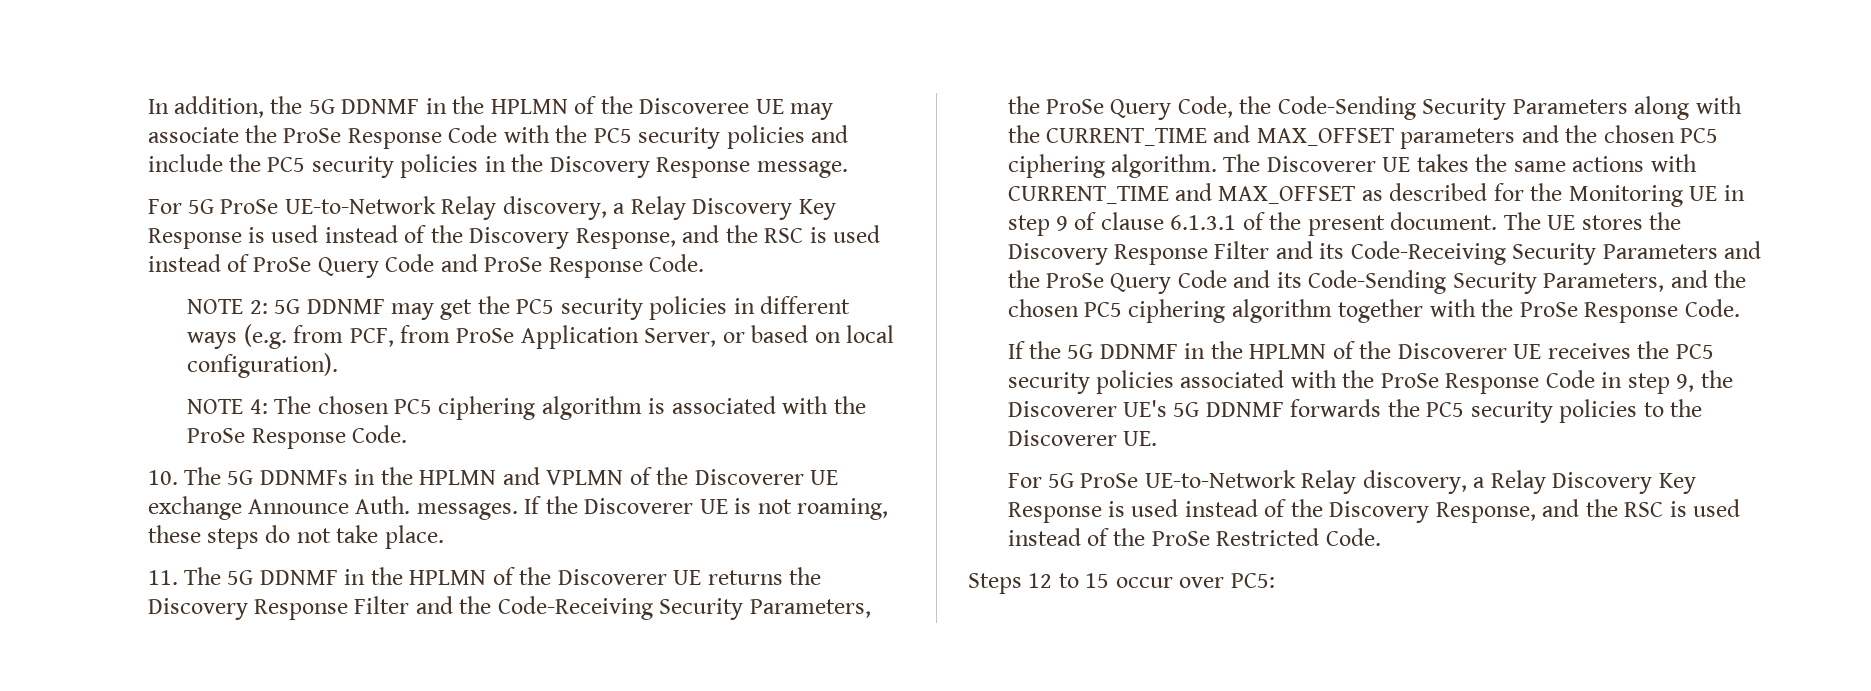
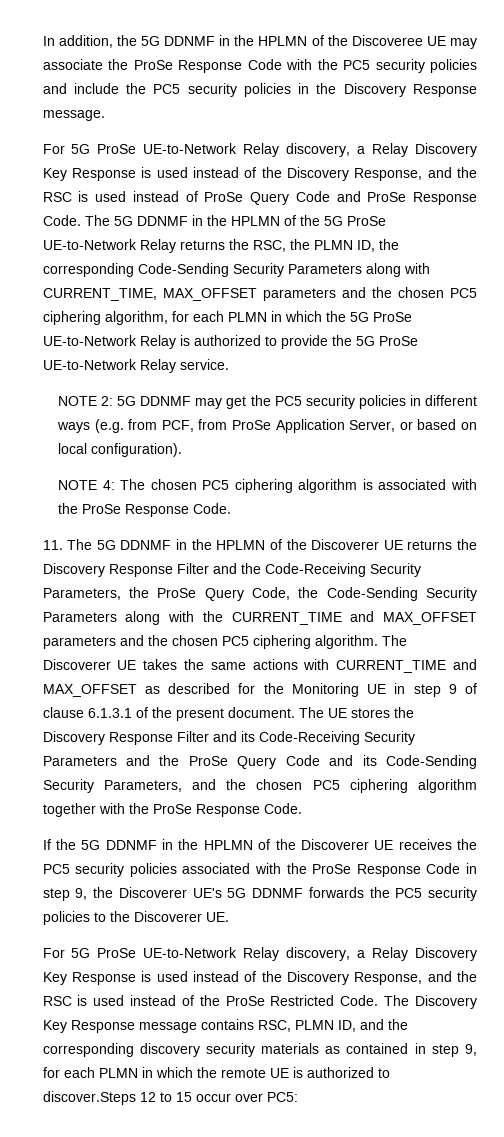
+ The 5G DDNMF in the HPLMN of the 5G ProSe UE-to-Network Relay returns the RSC, the PLMN ID, the corresponding Code-Sending Security Parameters along with CURRENT_TIME, MAX_OFFSET parameters and the chosen PC5 ciphering algorithm, for each PLMN in which the 5G ProSe UE-to-Network Relay is authorized to provide the 5G ProSe UE-to-Network Relay service.
- 10. The 5G DDNMFs in the HPLMN and VPLMN of the Discoverer UE exchange Announce Auth. messages. If the Discoverer UE is not roaming, these steps do not take place.
- For 5G ProSe UE-to-Network Relay discovery, a Relay Discovery Key Response is used instead of the Discovery Response, and the RSC is used instead of the ProSe Restricted Code.
- Steps 12 to 15 occur over PC5:
+ For 5G ProSe UE-to-Network Relay discovery, a Relay Discovery Key Response is used instead of the Discovery Response, and the RSC is used instead of the ProSe Restricted Code. The Discovery Key Response message contains RSC, PLMN ID, and the corresponding discovery security materials as contained in step 9, for each PLMN in which the remote UE is authorized to discover.Steps 12 to 15 occur over PC5:

